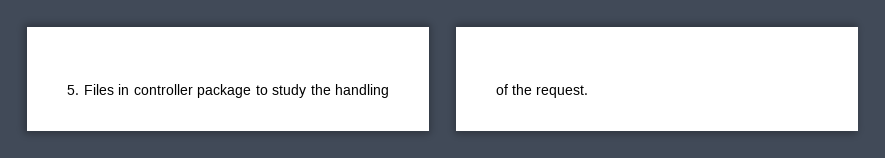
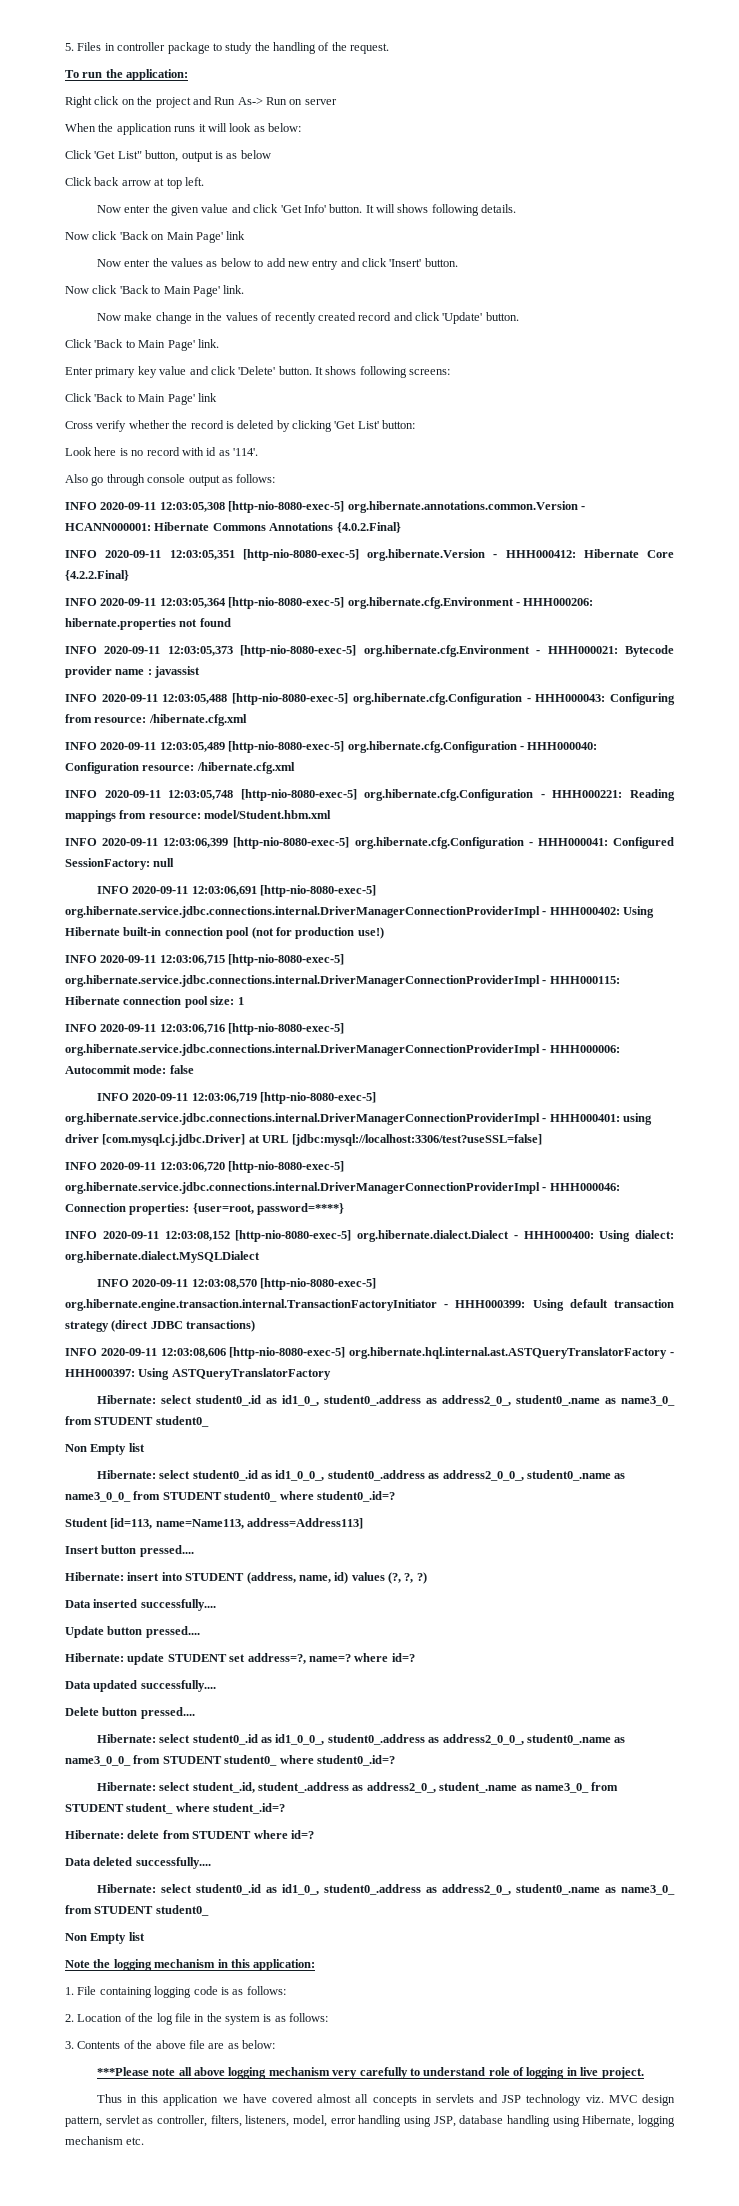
+ To run the application:
+ Right click on the project and Run As-> Run on server
+ When the application runs it will look as below:
+ Click 'Get List" button, output is as below
+ Click back arrow at top left.
+ Now enter the given value and click 'Get Info' button. It will shows following details.
+ Now click 'Back on Main Page' link
+ Now enter the values as below to add new entry and click 'Insert' button.
+ Now click 'Back to Main Page' link.
+ Now make change in the values of recently created record and click 'Update' button.
+ Click 'Back to Main Page' link.
+ Enter primary key value and click 'Delete' button. It shows following screens:
+ Click 'Back to Main Page' link
+ Cross verify whether the record is deleted by clicking 'Get List' button:
+ Look here is no record with id as '114'.
+ Also go through console output as follows:
+ INFO 2020-09-11 12:03:05,308 [http-nio-8080-exec-5] org.hibernate.annotations.common.Version - HCANN000001: Hibernate Commons Annotations {4.0.2.Final}
+ INFO 2020-09-11 12:03:05,351 [http-nio-8080-exec-5] org.hibernate.Version - HHH000412: Hibernate Core {4.2.2.Final}
+ INFO 2020-09-11 12:03:05,364 [http-nio-8080-exec-5] org.hibernate.cfg.Environment - HHH000206: hibernate.properties not found
+ INFO 2020-09-11 12:03:05,373 [http-nio-8080-exec-5] org.hibernate.cfg.Environment - HHH000021: Bytecode provider name : javassist
+ INFO 2020-09-11 12:03:05,488 [http-nio-8080-exec-5] org.hibernate.cfg.Configuration - HHH000043: Configuring from resource: /hibernate.cfg.xml
+ INFO 2020-09-11 12:03:05,489 [http-nio-8080-exec-5] org.hibernate.cfg.Configuration - HHH000040: Configuration resource: /hibernate.cfg.xml
+ INFO 2020-09-11 12:03:05,748 [http-nio-8080-exec-5] org.hibernate.cfg.Configuration - HHH000221: Reading mappings from resource: model/Student.hbm.xml
+ INFO 2020-09-11 12:03:06,399 [http-nio-8080-exec-5] org.hibernate.cfg.Configuration - HHH000041: Configured SessionFactory: null
+ INFO 2020-09-11 12:03:06,691 [http-nio-8080-exec-5] org.hibernate.service.jdbc.connections.internal.DriverManagerConnectionProviderImpl - HHH000402: Using Hibernate built-in connection pool (not for production use!)
+ INFO 2020-09-11 12:03:06,715 [http-nio-8080-exec-5] org.hibernate.service.jdbc.connections.internal.DriverManagerConnectionProviderImpl - HHH000115: Hibernate connection pool size: 1
+ INFO 2020-09-11 12:03:06,716 [http-nio-8080-exec-5] org.hibernate.service.jdbc.connections.internal.DriverManagerConnectionProviderImpl - HHH000006: Autocommit mode: false
+ INFO 2020-09-11 12:03:06,719 [http-nio-8080-exec-5] org.hibernate.service.jdbc.connections.internal.DriverManagerConnectionProviderImpl - HHH000401: using driver [com.mysql.cj.jdbc.Driver] at URL [jdbc:mysql://localhost:3306/test?useSSL=false]
+ INFO 2020-09-11 12:03:06,720 [http-nio-8080-exec-5] org.hibernate.service.jdbc.connections.internal.DriverManagerConnectionProviderImpl - HHH000046: Connection properties: {user=root, password=****}
+ INFO 2020-09-11 12:03:08,152 [http-nio-8080-exec-5] org.hibernate.dialect.Dialect - HHH000400: Using dialect: org.hibernate.dialect.MySQLDialect
+ INFO 2020-09-11 12:03:08,570 [http-nio-8080-exec-5] org.hibernate.engine.transaction.internal.TransactionFactoryInitiator - HHH000399: Using default transaction strategy (direct JDBC transactions)
+ INFO 2020-09-11 12:03:08,606 [http-nio-8080-exec-5] org.hibernate.hql.internal.ast.ASTQueryTranslatorFactory - HHH000397: Using ASTQueryTranslatorFactory
+ Hibernate: select student0_.id as id1_0_, student0_.address as address2_0_, student0_.name as name3_0_ from STUDENT student0_
+ Non Empty list
+ Hibernate: select student0_.id as id1_0_0_, student0_.address as address2_0_0_, student0_.name as name3_0_0_ from STUDENT student0_ where student0_.id=?
+ Student [id=113, name=Name113, address=Address113]
+ Insert button pressed....
+ Hibernate: insert into STUDENT (address, name, id) values (?, ?, ?)
+ Data inserted successfully....
+ Update button pressed....
+ Hibernate: update STUDENT set address=?, name=? where id=?
+ Data updated successfully....
+ Delete button pressed....
+ Hibernate: select student0_.id as id1_0_0_, student0_.address as address2_0_0_, student0_.name as name3_0_0_ from STUDENT student0_ where student0_.id=?
+ Hibernate: select student_.id, student_.address as address2_0_, student_.name as name3_0_ from STUDENT student_ where student_.id=?
+ Hibernate: delete from STUDENT where id=?
+ Data deleted successfully....
+ Hibernate: select student0_.id as id1_0_, student0_.address as address2_0_, student0_.name as name3_0_ from STUDENT student0_
+ Non Empty list
+ Note the logging mechanism in this application:
+ 1. File containing logging code is as follows:
+ 2. Location of the log file in the system is as follows:
+ 3. Contents of the above file are as below:
+ ***Please note all above logging mechanism very carefully to understand role of logging in live project.
+ Thus in this application we have covered almost all concepts in servlets and JSP technology viz. MVC design pattern, servlet as controller, filters, listeners, model, error handling using JSP, database handling using Hibernate, logging mechanism etc.

